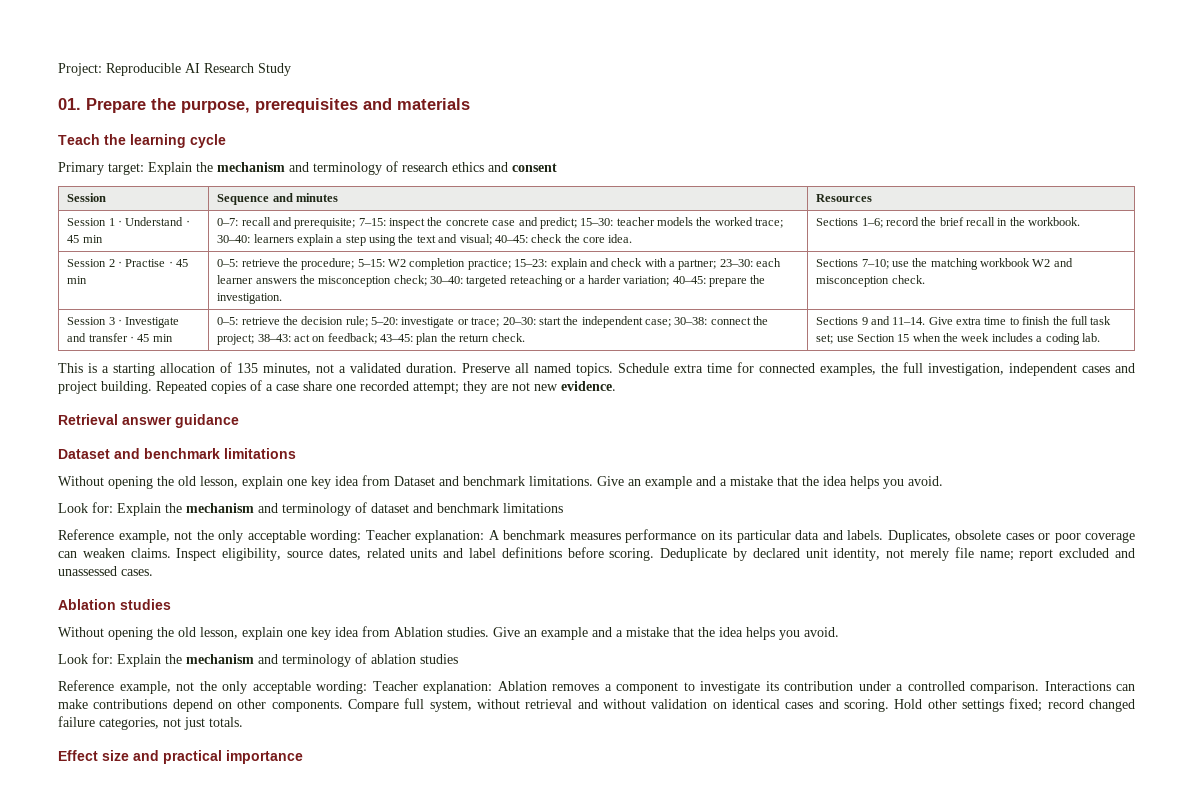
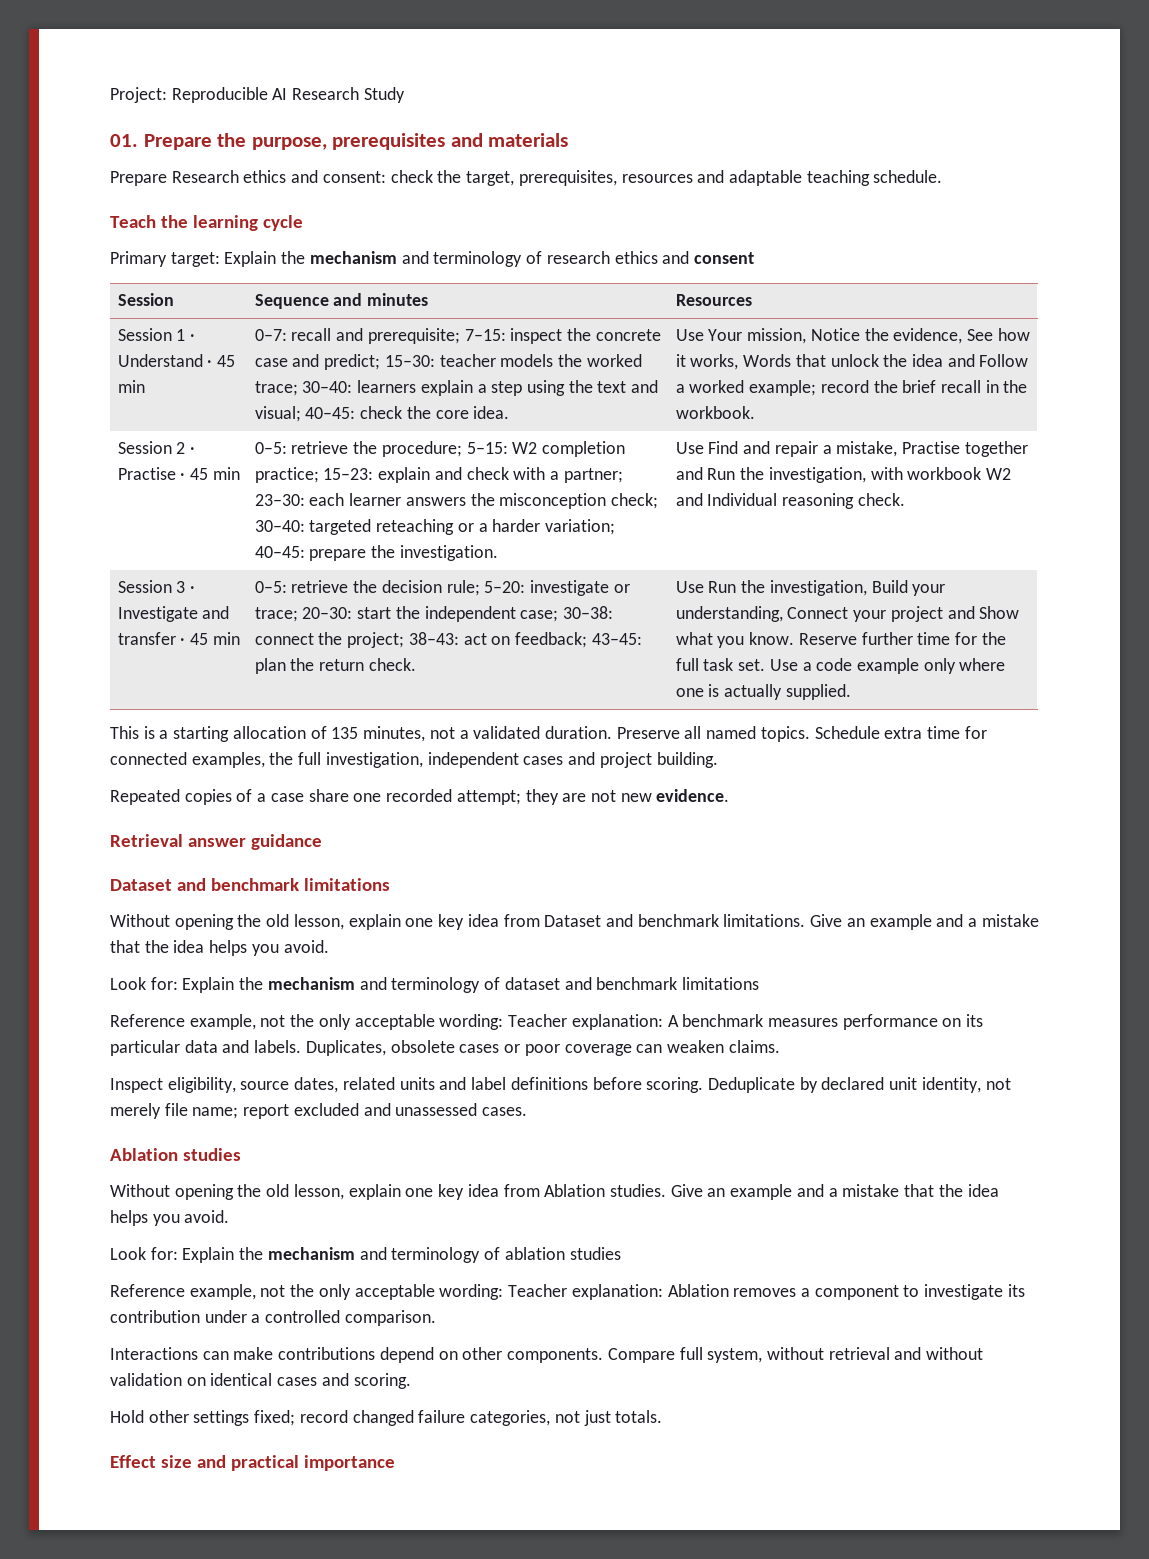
+ Prepare Research ethics and consent: check the target, prerequisites, resources and adaptable teaching schedule.
- Sections 1–6; record the brief recall in the workbook.
+ Use Your mission, Notice the evidence, See how it works, Words that unlock the idea and Follow a worked example; record the brief recall in the workbook.
- Sections 7–10; use the matching workbook W2 and misconception check.
+ Use Find and repair a mistake, Practise together and Run the investigation, with workbook W2 and Individual reasoning check.
- Sections 9 and 11–14. Give extra time to finish the full task set; use Section 15 when the week includes a coding lab.
+ Use Run the investigation, Build your understanding, Connect your project and Show what you know. Reserve further time for the full task set. Use a code example only where one is actually supplied.
- Schedule extra time for connected examples, the full investigation, independent cases and project building. Repeated copies of a case share one recorded attempt; they are not new evidence.
+ Schedule extra time for connected examples, the full investigation, independent cases and project building.
+ Repeated copies of a case share one recorded attempt; they are not new evidence.
- Duplicates, obsolete cases or poor coverage can weaken claims. Inspect eligibility, source dates, related units and label definitions before scoring.
+ Duplicates, obsolete cases or poor coverage can weaken claims.
+ Inspect eligibility, source dates, related units and label definitions before scoring.
- Reference example, not the only acceptable wording: Teacher explanation: Ablation removes a component to investigate its contribution under a controlled comparison. Interactions can make contributions depend on other components.
+ Reference example, not the only acceptable wording: Teacher explanation: Ablation removes a component to investigate its contribution under a controlled comparison.
+ Interactions can make contributions depend on other components.
- Compare full system, without retrieval and without validation on identical cases and scoring. Hold other settings fixed; record changed failure categories, not just totals.
+ Compare full system, without retrieval and without validation on identical cases and scoring.
+ Hold other settings fixed; record changed failure categories, not just totals.

